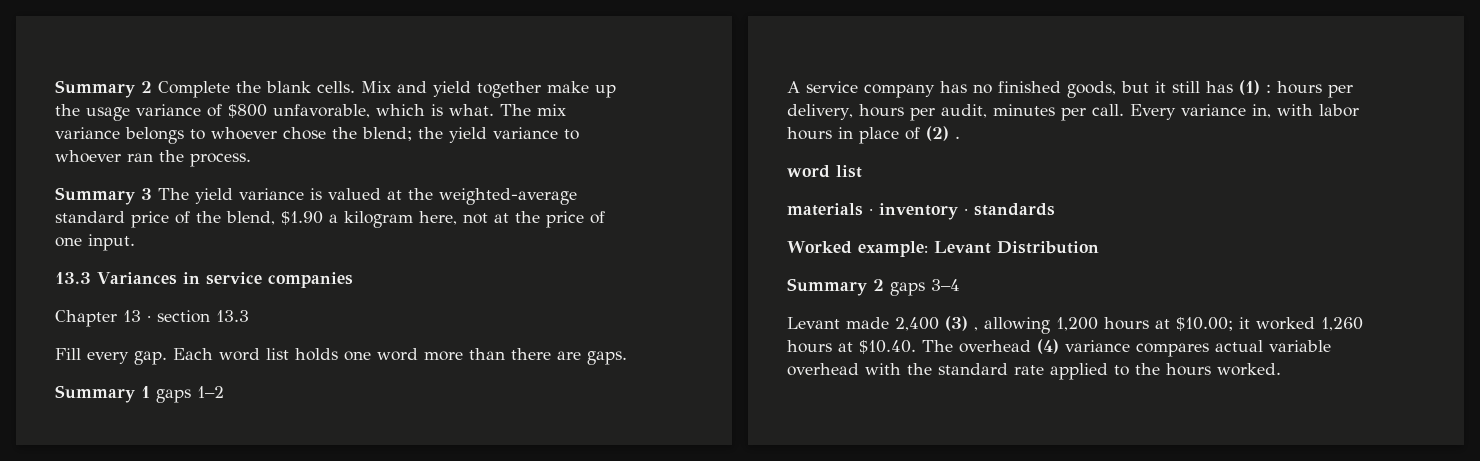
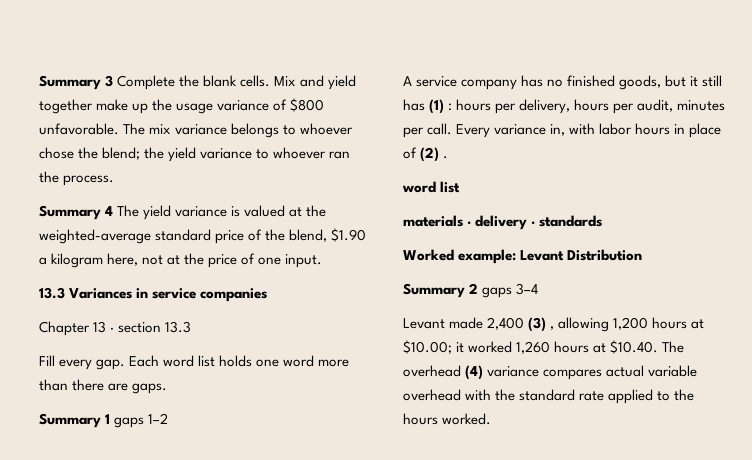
- Summary 2 Complete the blank cells.
+ Summary 3 Complete the blank cells.
- Mix and yield together make up the usage variance of $800 unfavorable, which is what.
+ Mix and yield together make up the usage variance of $800 unfavorable.
- Summary 3 The yield variance is valued at the weighted-average standard price of the blend, $1.90 a kilogram here, not at the price of one input.
+ Summary 4 The yield variance is valued at the weighted-average standard price of the blend, $1.90 a kilogram here, not at the price of one input.
- materials · inventory · standards
+ materials · delivery · standards

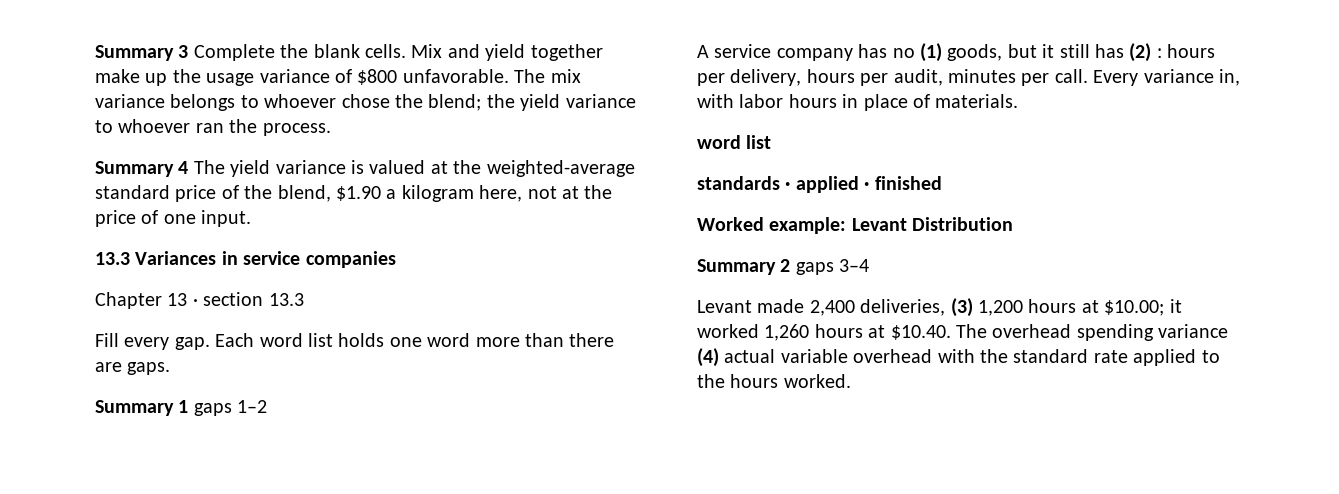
- A service company has no finished goods, but it still has (1) : hours per delivery, hours per audit, minutes per call.
+ A service company has no (1) goods, but it still has (2) : hours per delivery, hours per audit, minutes per call.
- Every variance in, with labor hours in place of (2) .
+ Every variance in, with labor hours in place of materials.
- materials · delivery · standards
+ standards · applied · finished
- Levant made 2,400 (3) , allowing 1,200 hours at $10.00; it worked 1,260 hours at $10.40. The overhead (4) variance compares actual variable overhead with the standard rate applied to the hours worked.
+ Levant made 2,400 deliveries, (3) 1,200 hours at $10.00; it worked 1,260 hours at $10.40. The overhead spending variance (4) actual variable overhead with the standard rate applied to the hours worked.

